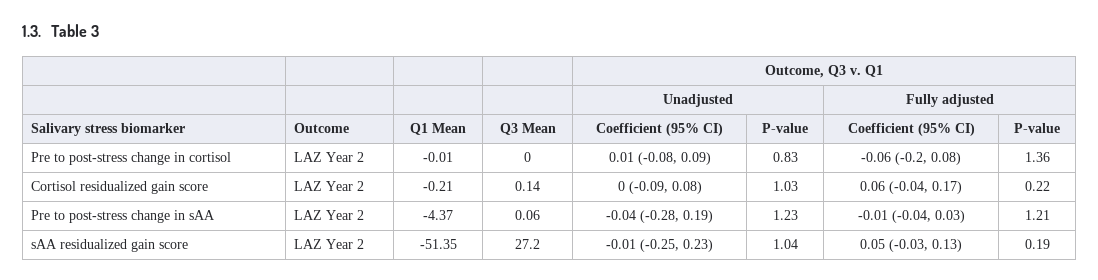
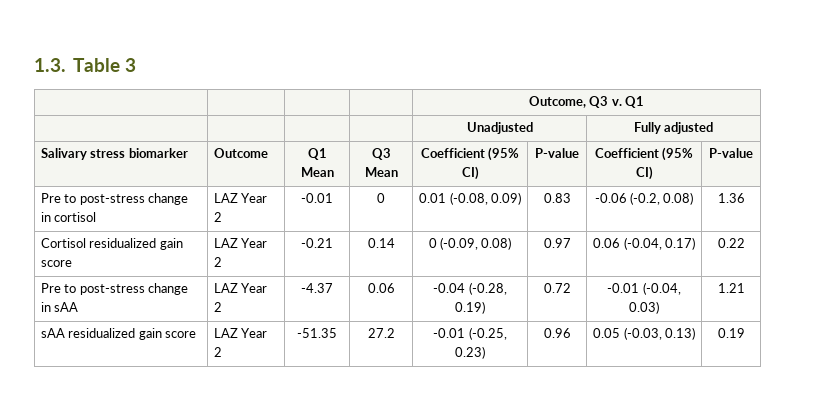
- Cortisol residualized gain score | LAZ Year 2 | -0.21 | 0.14 | 0 (-0.09, 0.08) | 1.03 | 0.06 (-0.04, 0.17) | 0.22
+ Cortisol residualized gain score | LAZ Year 2 | -0.21 | 0.14 | 0 (-0.09, 0.08) | 0.97 | 0.06 (-0.04, 0.17) | 0.22
- Pre to post-stress change in sAA | LAZ Year 2 | -4.37 | 0.06 | -0.04 (-0.28, 0.19) | 1.23 | -0.01 (-0.04, 0.03) | 1.21
+ Pre to post-stress change in sAA | LAZ Year 2 | -4.37 | 0.06 | -0.04 (-0.28, 0.19) | 0.72 | -0.01 (-0.04, 0.03) | 1.21
- sAA residualized gain score | LAZ Year 2 | -51.35 | 27.2 | -0.01 (-0.25, 0.23) | 1.04 | 0.05 (-0.03, 0.13) | 0.19
+ sAA residualized gain score | LAZ Year 2 | -51.35 | 27.2 | -0.01 (-0.25, 0.23) | 0.96 | 0.05 (-0.03, 0.13) | 0.19

